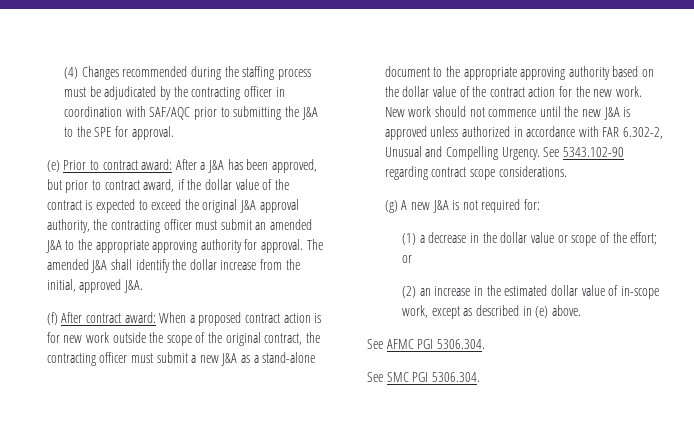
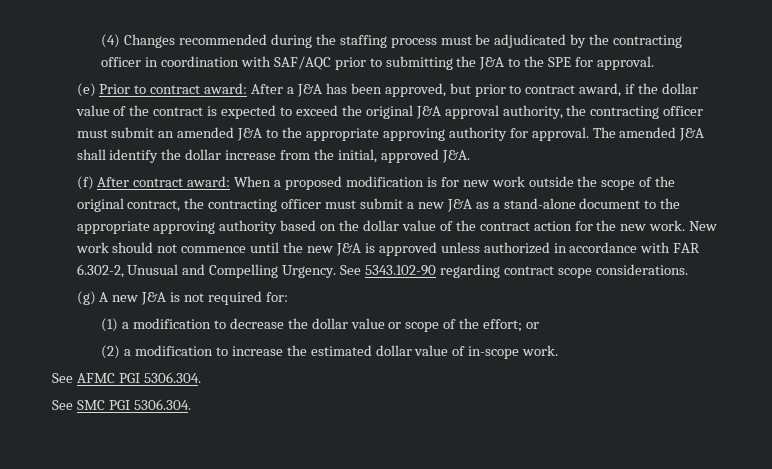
- (f) After contract award: When a proposed contract action is for new work outside the scope of the original contract, the contracting officer must submit a new J&A as a stand-alone document to the appropriate approving authority based on the dollar value of the contract action for the new work.
+ (f) After contract award: When a proposed modification is for new work outside the scope of the original contract, the contracting officer must submit a new J&A as a stand-alone document to the appropriate approving authority based on the dollar value of the contract action for the new work.
- (1) a decrease in the dollar value or scope of the effort; or
+ (1) a modification to decrease the dollar value or scope of the effort; or
- (2) an increase in the estimated dollar value of in-scope work, except as described in (e) above.
+ (2) a modification to increase the estimated dollar value of in-scope work.

